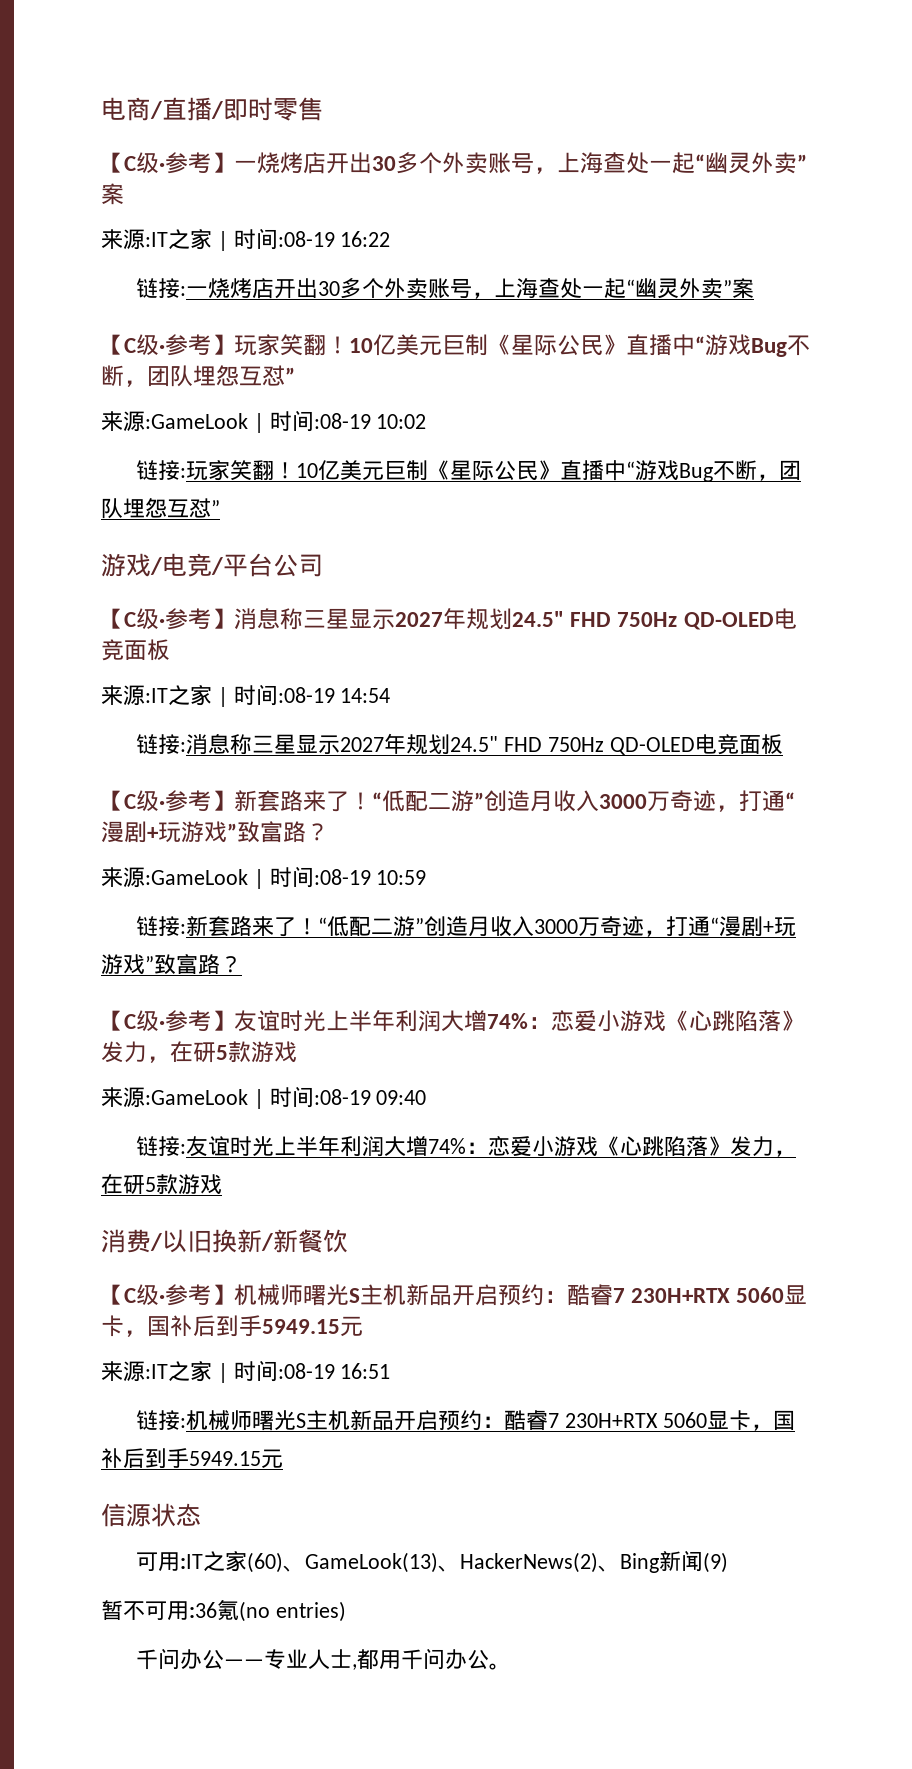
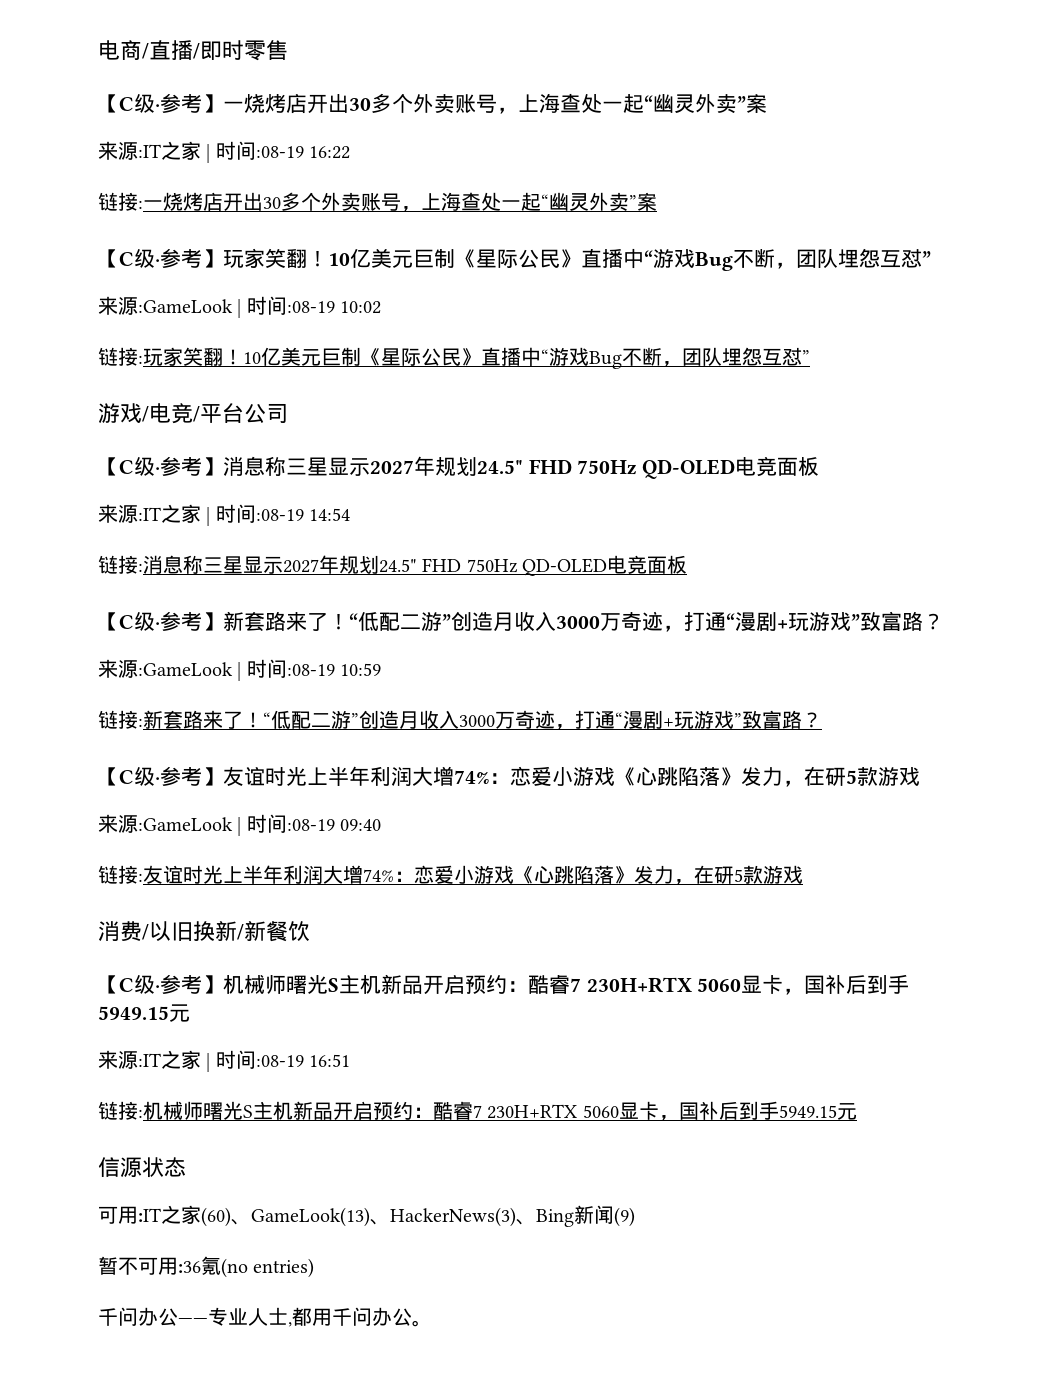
- 可用:IT之家(60)、GameLook(13)、HackerNews(2)、Bing新闻(9)
+ 可用:IT之家(60)、GameLook(13)、HackerNews(3)、Bing新闻(9)

